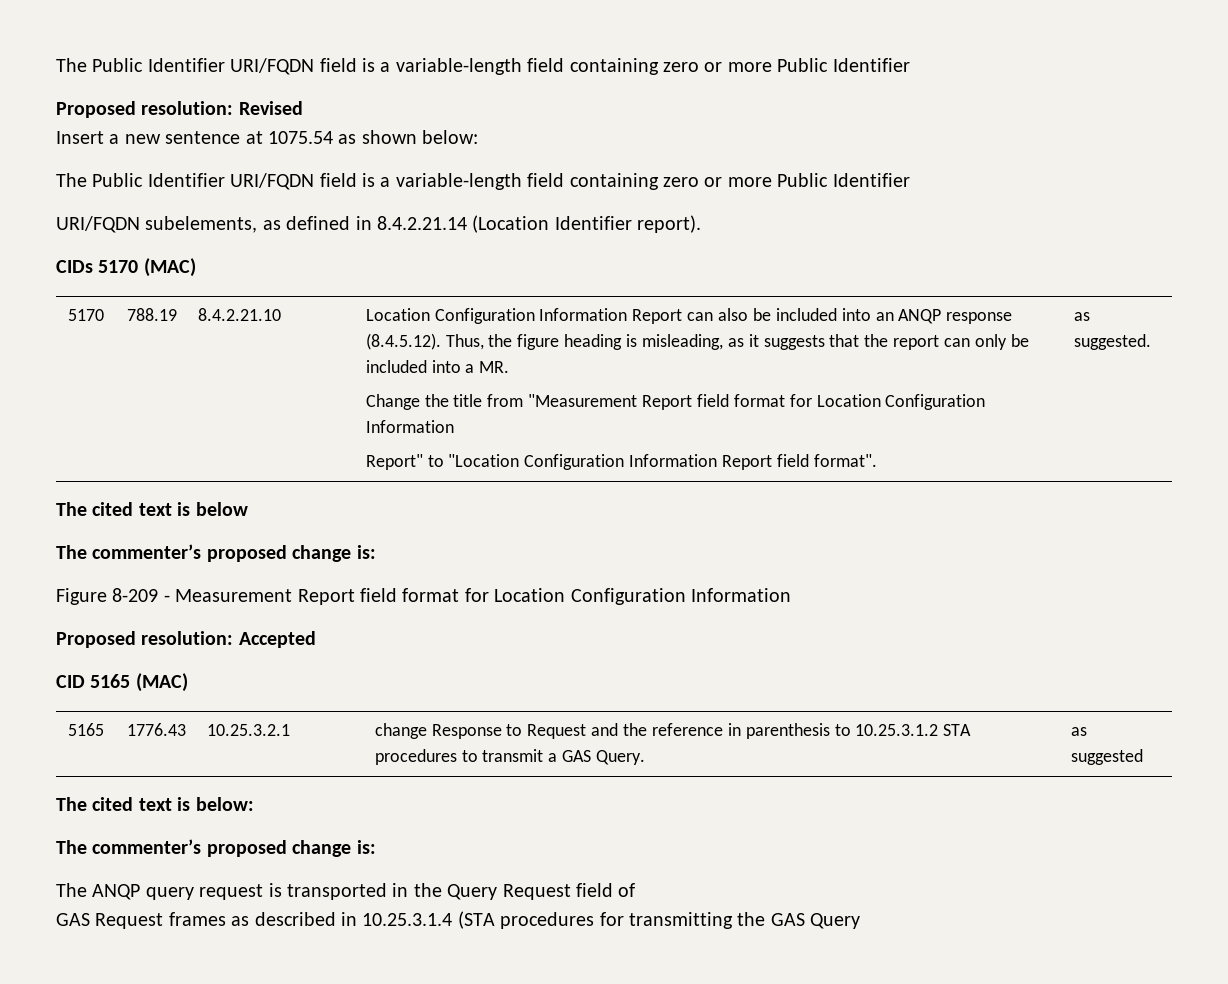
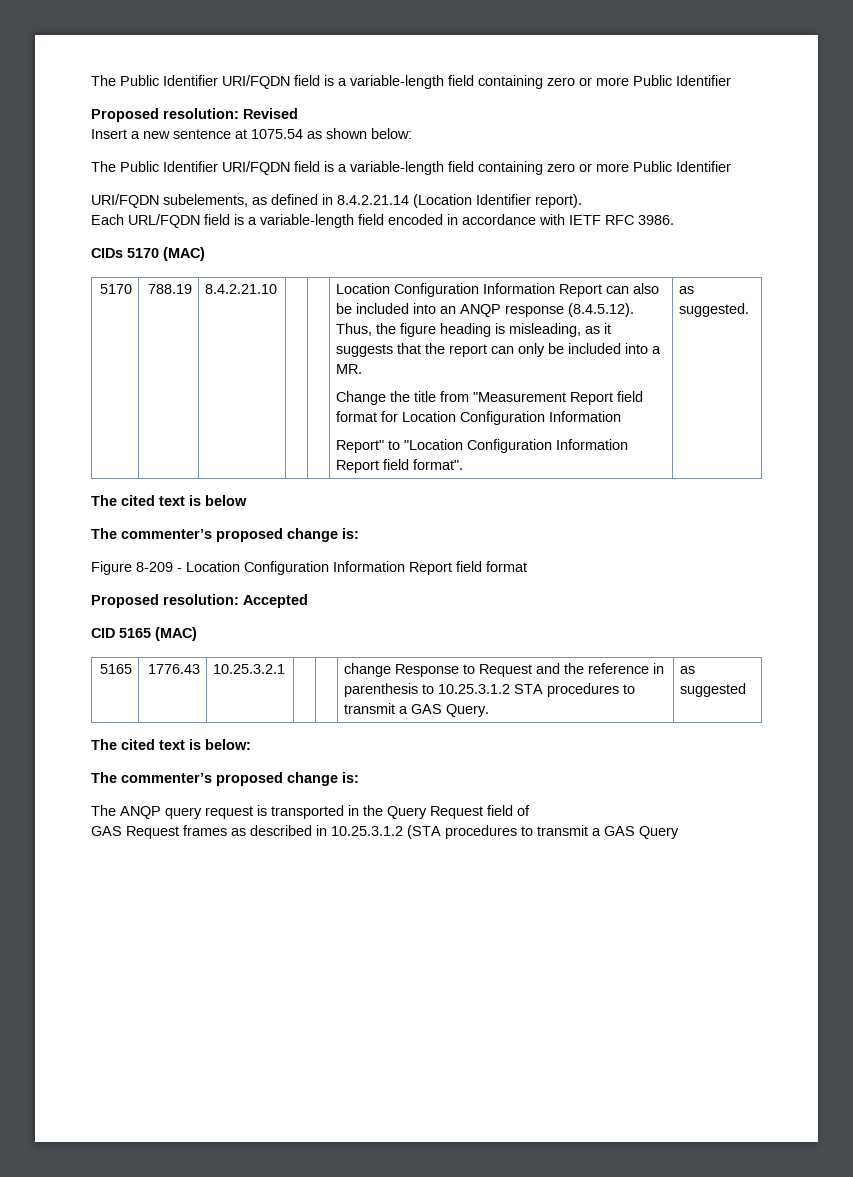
+ Each URL/FQDN field is a variable-length field encoded in accordance with IETF RFC 3986.
- Figure 8-209 - Measurement Report field format for Location Configuration Information
+ Figure 8-209 - Location Configuration Information Report field format
- GAS Request frames as described in 10.25.3.1.4 (STA procedures for transmitting the GAS Query
+ GAS Request frames as described in 10.25.3.1.2 (STA procedures to transmit a GAS Query

